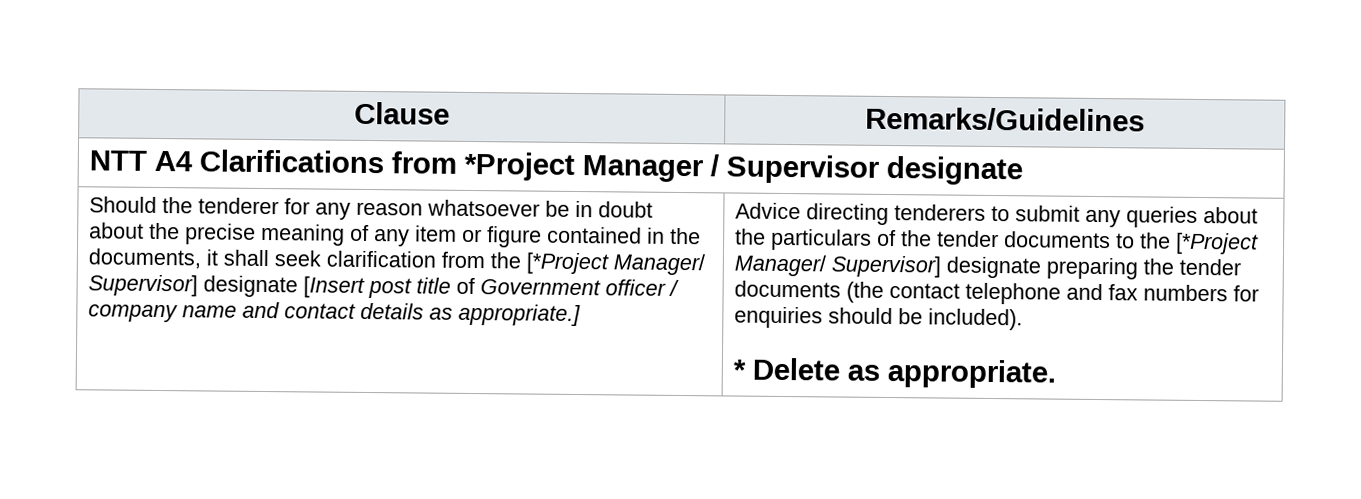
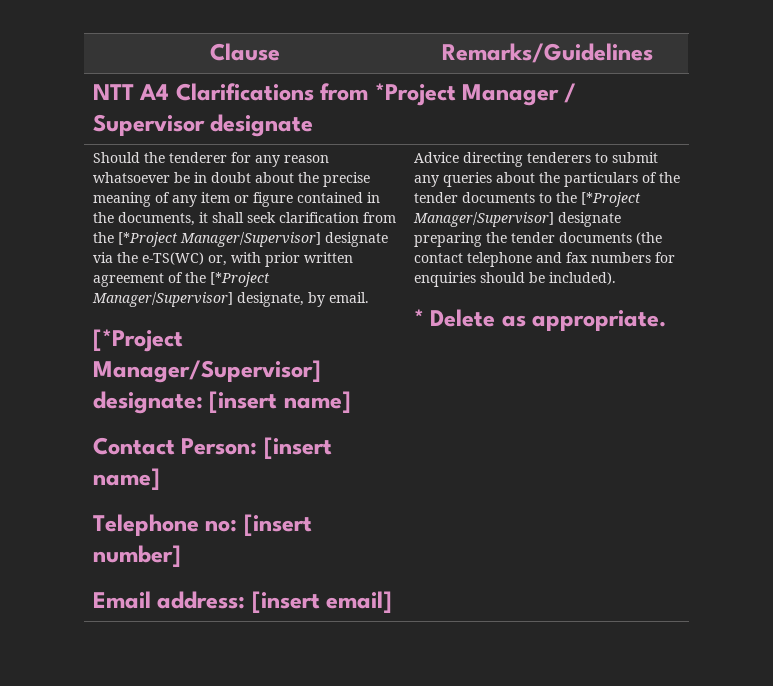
- Should the tenderer for any reason whatsoever be in doubt about the precise meaning of any item or figure contained in the documents, it shall seek clarification from the [*Project Manager/ Supervisor] designate [Insert post title of Government officer / company name and contact details as appropriate.]
+ Should the tenderer for any reason whatsoever be in doubt about the precise meaning of any item or figure contained in the documents, it shall seek clarification from the [*Project Manager/Supervisor] designate via the e-TS(WC) or, with prior written agreement of the [*Project Manager/Supervisor] designate, by email.
+ [*Project Manager/Supervisor] designate: [insert name]
+ Contact Person: [insert name]
+ Telephone no: [insert number]
+ Email address: [insert email]
- Advice directing tenderers to submit any queries about the particulars of the tender documents to the [*Project Manager/ Supervisor] designate preparing the tender documents (the contact telephone and fax numbers for enquiries should be included).
+ Advice directing tenderers to submit any queries about the particulars of the tender documents to the [*Project Manager/Supervisor] designate preparing the tender documents (the contact telephone and fax numbers for enquiries should be included).

